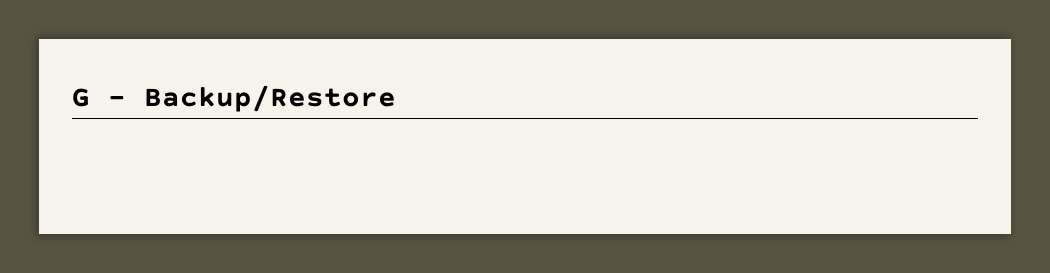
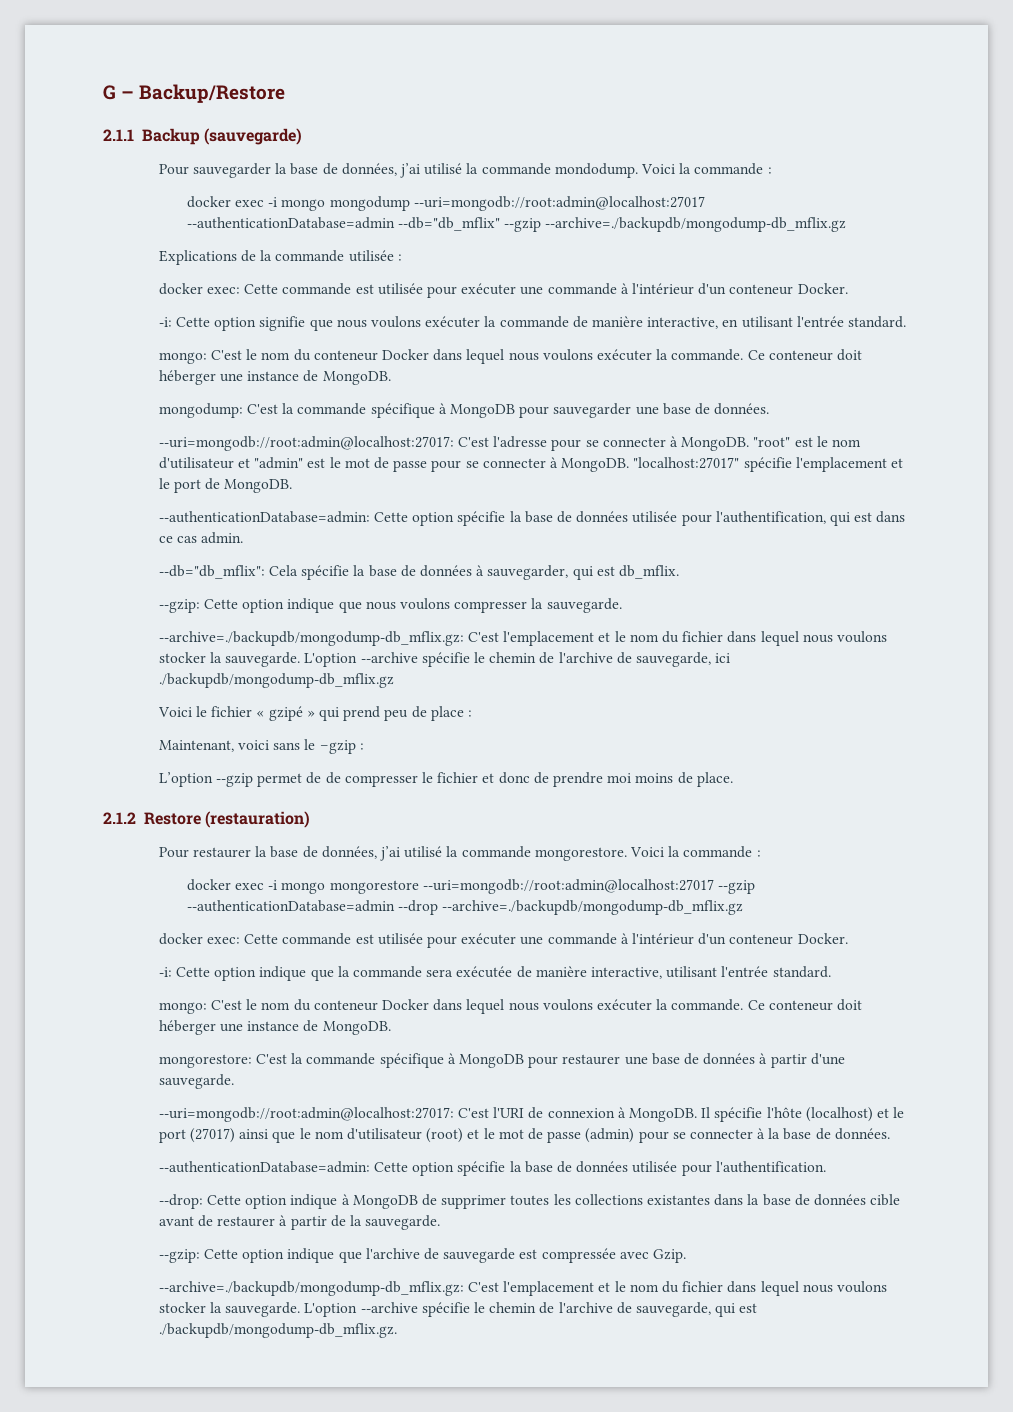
+ 2.1.1 Backup (sauvegarde)
+ Pour sauvegarder la base de données, j’ai utilisé la commande mondodump. Voici la commande :
+ docker exec -i mongo mongodump --uri=mongodb://root:admin@localhost:27017 --authenticationDatabase=admin --db="db_mflix" --gzip --archive=./backupdb/mongodump-db_mflix.gz
+ Explications de la commande utilisée :
+ docker exec: Cette commande est utilisée pour exécuter une commande à l'intérieur d'un conteneur Docker.
+ -i: Cette option signifie que nous voulons exécuter la commande de manière interactive, en utilisant l'entrée standard.
+ mongo: C'est le nom du conteneur Docker dans lequel nous voulons exécuter la commande. Ce conteneur doit héberger une instance de MongoDB.
+ mongodump: C'est la commande spécifique à MongoDB pour sauvegarder une base de données.
+ --uri=mongodb://root:admin@localhost:27017: C'est l'adresse pour se connecter à MongoDB. "root" est le nom d'utilisateur et "admin" est le mot de passe pour se connecter à MongoDB. "localhost:27017" spécifie l'emplacement et le port de MongoDB.
+ --authenticationDatabase=admin: Cette option spécifie la base de données utilisée pour l'authentification, qui est dans ce cas admin.
+ --db="db_mflix": Cela spécifie la base de données à sauvegarder, qui est db_mflix.
+ --gzip: Cette option indique que nous voulons compresser la sauvegarde.
+ --archive=./backupdb/mongodump-db_mflix.gz: C'est l'emplacement et le nom du fichier dans lequel nous voulons stocker la sauvegarde. L'option --archive spécifie le chemin de l'archive de sauvegarde, ici ./backupdb/mongodump-db_mflix.gz
+ Voici le fichier « gzipé » qui prend peu de place :
+ Maintenant, voici sans le –gzip :
+ L’option --gzip permet de de compresser le fichier et donc de prendre moi moins de place.
+ 2.1.2 Restore (restauration)
+ Pour restaurer la base de données, j’ai utilisé la commande mongorestore. Voici la commande :
+ docker exec -i mongo mongorestore --uri=mongodb://root:admin@localhost:27017 --gzip --authenticationDatabase=admin --drop --archive=./backupdb/mongodump-db_mflix.gz
+ docker exec: Cette commande est utilisée pour exécuter une commande à l'intérieur d'un conteneur Docker.
+ -i: Cette option indique que la commande sera exécutée de manière interactive, utilisant l'entrée standard.
+ mongo: C'est le nom du conteneur Docker dans lequel nous voulons exécuter la commande. Ce conteneur doit héberger une instance de MongoDB.
+ mongorestore: C'est la commande spécifique à MongoDB pour restaurer une base de données à partir d'une sauvegarde.
+ --uri=mongodb://root:admin@localhost:27017: C'est l'URI de connexion à MongoDB. Il spécifie l'hôte (localhost) et le port (27017) ainsi que le nom d'utilisateur (root) et le mot de passe (admin) pour se connecter à la base de données.
+ --authenticationDatabase=admin: Cette option spécifie la base de données utilisée pour l'authentification.
+ --drop: Cette option indique à MongoDB de supprimer toutes les collections existantes dans la base de données cible avant de restaurer à partir de la sauvegarde.
+ --gzip: Cette option indique que l'archive de sauvegarde est compressée avec Gzip.
+ --archive=./backupdb/mongodump-db_mflix.gz: C'est l'emplacement et le nom du fichier dans lequel nous voulons stocker la sauvegarde. L'option --archive spécifie le chemin de l'archive de sauvegarde, qui est ./backupdb/mongodump-db_mflix.gz.

